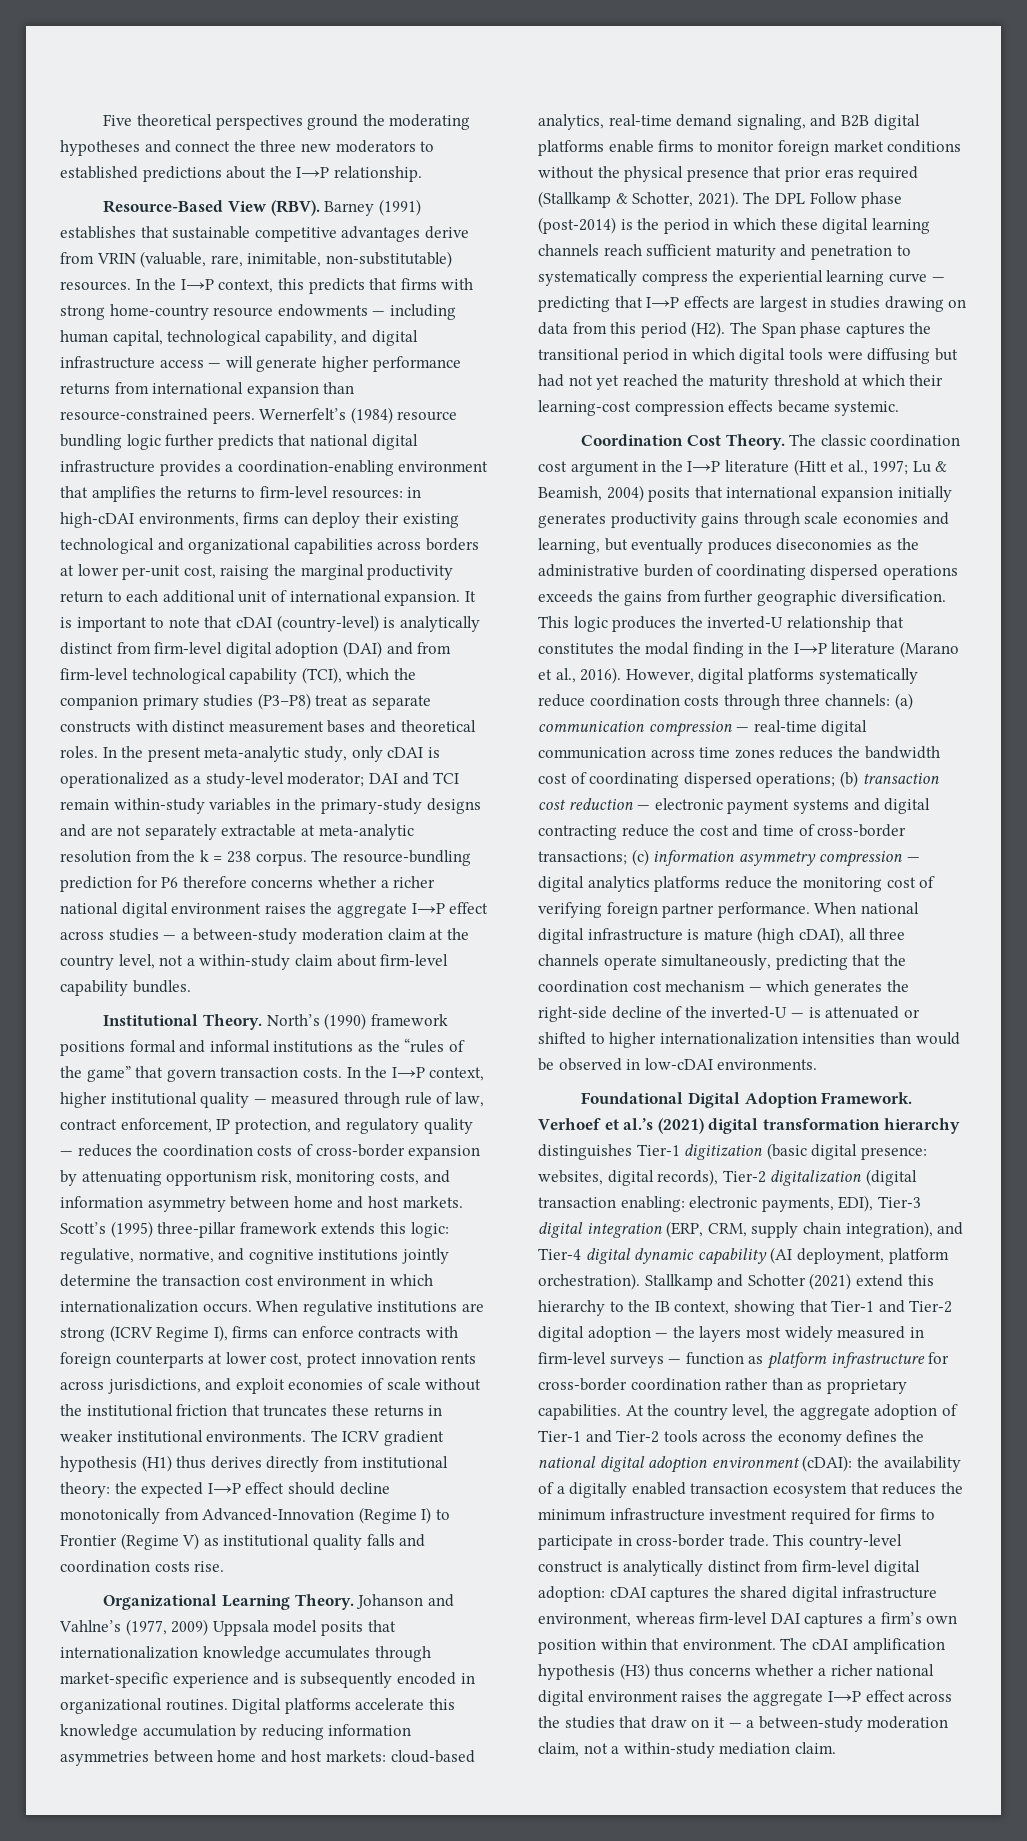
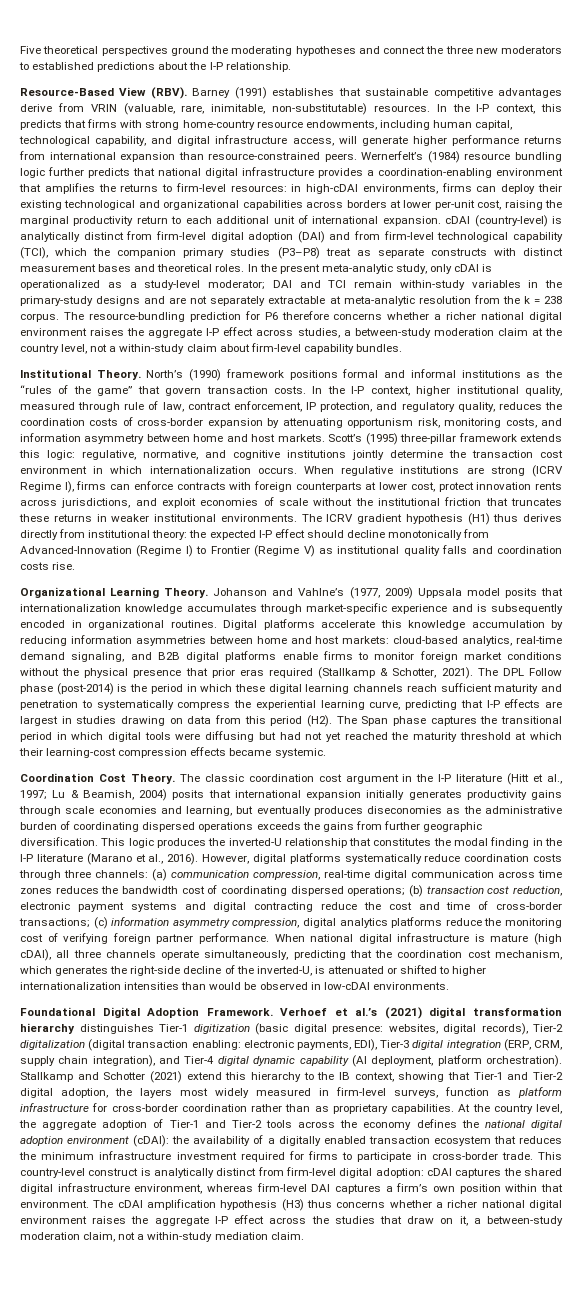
- Five theoretical perspectives ground the moderating hypotheses and connect the three new moderators to established predictions about the I→P relationship.
+ Five theoretical perspectives ground the moderating hypotheses and connect the three new moderators to established predictions about the I-P relationship.
- In the I→P context, this predicts that firms with strong home-country resource endowments — including human capital, technological capability, and digital infrastructure access — will generate higher performance returns from international expansion than resource-constrained peers.
+ In the I-P context, this predicts that firms with strong home-country resource endowments, including human capital, technological capability, and digital infrastructure access, will generate higher performance returns from international expansion than resource-constrained peers.
- in high-cDAI environments, firms can deploy their existing technological and organizational capabilities across borders at lower per-unit cost, raising the marginal productivity return to each additional unit of international expansion. It is important to note that cDAI (country-level) is analytically distinct from firm-level digital adoption (DAI) and from firm-level technological capability (TCI), which the companion primary studies (P3–P8) treat as separate constructs with distinct measurement bases and theoretical roles.
+ in high-cDAI environments, firms can deploy their existing technological and organizational capabilities across borders at lower per-unit cost, raising the marginal productivity return to each additional unit of international expansion. cDAI (country-level) is analytically distinct from firm-level digital adoption (DAI) and from firm-level technological capability (TCI), which the companion primary studies (P3–P8) treat as separate constructs with distinct measurement bases and theoretical roles.
- The resource-bundling prediction for P6 therefore concerns whether a richer national digital environment raises the aggregate I→P effect across studies — a between-study moderation claim at the country level, not a within-study claim about firm-level capability bundles.
+ The resource-bundling prediction for P6 therefore concerns whether a richer national digital environment raises the aggregate I-P effect across studies, a between-study moderation claim at the country level, not a within-study claim about firm-level capability bundles.
- In the I→P context, higher institutional quality — measured through rule of law, contract enforcement, IP protection, and regulatory quality — reduces the coordination costs of cross-border expansion by attenuating opportunism risk, monitoring costs, and information asymmetry between home and host markets.
+ In the I-P context, higher institutional quality, measured through rule of law, contract enforcement, IP protection, and regulatory quality, reduces the coordination costs of cross-border expansion by attenuating opportunism risk, monitoring costs, and information asymmetry between home and host markets.
- The ICRV gradient hypothesis (H1) thus derives directly from institutional theory: the expected I→P effect should decline monotonically from Advanced-Innovation (Regime I) to Frontier (Regime V) as institutional quality falls and coordination costs rise.
+ The ICRV gradient hypothesis (H1) thus derives directly from institutional theory: the expected I-P effect should decline monotonically from Advanced-Innovation (Regime I) to Frontier (Regime V) as institutional quality falls and coordination costs rise.
- The DPL Follow phase (post-2014) is the period in which these digital learning channels reach sufficient maturity and penetration to systematically compress the experiential learning curve — predicting that I→P effects are largest in studies drawing on data from this period (H2). The Span phase captures the transitional period in which digital tools were diffusing but had not yet reached the maturity threshold at which their learning-cost compression effects became systemic.
+ The DPL Follow phase (post-2014) is the period in which these digital learning channels reach sufficient maturity and penetration to systematically compress the experiential learning curve, predicting that I-P effects are largest in studies drawing on data from this period (H2). The Span phase captures the transitional period in which digital tools were diffusing but had not yet reached the maturity threshold at which their learning-cost compression effects became systemic.
- The classic coordination cost argument in the I→P literature (Hitt et al., 1997; Lu & Beamish, 2004) posits that international expansion initially generates productivity gains through scale economies and learning, but eventually produces diseconomies as the administrative burden of coordinating dispersed operations exceeds the gains from further geographic diversification.
+ The classic coordination cost argument in the I-P literature (Hitt et al., 1997; Lu & Beamish, 2004) posits that international expansion initially generates productivity gains through scale economies and learning, but eventually produces diseconomies as the administrative burden of coordinating dispersed operations exceeds the gains from further geographic diversification.
- This logic produces the inverted-U relationship that constitutes the modal finding in the I→P literature (Marano et al., 2016).
+ This logic produces the inverted-U relationship that constitutes the modal finding in the I-P literature (Marano et al., 2016).
- However, digital platforms systematically reduce coordination costs through three channels: (a) communication compression — real-time digital communication across time zones reduces the bandwidth cost of coordinating dispersed operations; (b) transaction cost reduction — electronic payment systems and digital contracting reduce the cost and time of cross-border transactions; (c) information asymmetry compression — digital analytics platforms reduce the monitoring cost of verifying foreign partner performance.
+ However, digital platforms systematically reduce coordination costs through three channels: (a) communication compression, real-time digital communication across time zones reduces the bandwidth cost of coordinating dispersed operations; (b) transaction cost reduction, electronic payment systems and digital contracting reduce the cost and time of cross-border transactions; (c) information asymmetry compression, digital analytics platforms reduce the monitoring cost of verifying foreign partner performance.
- When national digital infrastructure is mature (high cDAI), all three channels operate simultaneously, predicting that the coordination cost mechanism — which generates the right-side decline of the inverted-U — is attenuated or shifted to higher internationalization intensities than would be observed in low-cDAI environments.
+ When national digital infrastructure is mature (high cDAI), all three channels operate simultaneously, predicting that the coordination cost mechanism, which generates the right-side decline of the inverted-U, is attenuated or shifted to higher internationalization intensities than would be observed in low-cDAI environments.
- Stallkamp and Schotter (2021) extend this hierarchy to the IB context, showing that Tier-1 and Tier-2 digital adoption — the layers most widely measured in firm-level surveys — function as platform infrastructure for cross-border coordination rather than as proprietary capabilities.
+ Stallkamp and Schotter (2021) extend this hierarchy to the IB context, showing that Tier-1 and Tier-2 digital adoption, the layers most widely measured in firm-level surveys, function as platform infrastructure for cross-border coordination rather than as proprietary capabilities.
- The cDAI amplification hypothesis (H3) thus concerns whether a richer national digital environment raises the aggregate I→P effect across the studies that draw on it — a between-study moderation claim, not a within-study mediation claim.
+ The cDAI amplification hypothesis (H3) thus concerns whether a richer national digital environment raises the aggregate I-P effect across the studies that draw on it, a between-study moderation claim, not a within-study mediation claim.

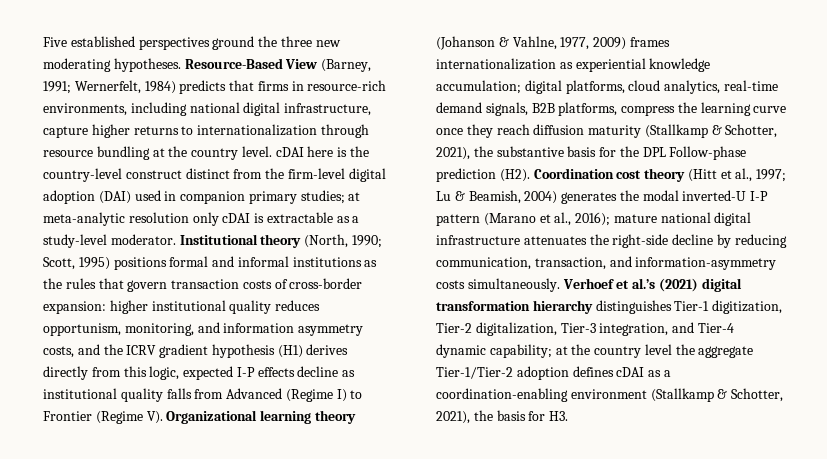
- Five theoretical perspectives ground the moderating hypotheses and connect the three new moderators to established predictions about the I-P relationship.
- Resource-Based View (RBV). Barney (1991) establishes that sustainable competitive advantages derive from VRIN (valuable, rare, inimitable, non-substitutable) resources. In the I-P context, this predicts that firms with strong home-country resource endowments, including human capital, technological capability, and digital infrastructure access, will generate higher performance returns from international expansion than resource-constrained peers. Wernerfelt’s (1984) resource bundling logic further predicts that national digital infrastructure provides a coordination-enabling environment that amplifies the returns to firm-level resources: in high-cDAI environments, firms can deploy their existing technological and organizational capabilities across borders at lower per-unit cost, raising the marginal productivity return to each additional unit of international expansion. cDAI (country-level) is analytically distinct from firm-level digital adoption (DAI) and from firm-level technological capability (TCI), which the companion primary studies (P3–P8) treat as separate constructs with distinct measurement bases and theoretical roles. In the present meta-analytic study, only cDAI is operationalized as a study-level moderator; DAI and TCI remain within-study variables in the primary-study designs and are not separately extractable at meta-analytic resolution from the k = 238 corpus. The resource-bundling prediction for P6 therefore concerns whether a richer national digital environment raises the aggregate I-P effect across studies, a between-study moderation claim at the country level, not a within-study claim about firm-level capability bundles.
- Institutional Theory. North’s (1990) framework positions formal and informal institutions as the “rules of the game” that govern transaction costs. In the I-P context, higher institutional quality, measured through rule of law, contract enforcement, IP protection, and regulatory quality, reduces the coordination costs of cross-border expansion by attenuating opportunism risk, monitoring costs, and information asymmetry between home and host markets. Scott’s (1995) three-pillar framework extends this logic: regulative, normative, and cognitive institutions jointly determine the transaction cost environment in which internationalization occurs. When regulative institutions are strong (ICRV Regime I), firms can enforce contracts with foreign counterparts at lower cost, protect innovation rents across jurisdictions, and exploit economies of scale without the institutional friction that truncates these returns in weaker institutional environments. The ICRV gradient hypothesis (H1) thus derives directly from institutional theory: the expected I-P effect should decline monotonically from Advanced-Innovation (Regime I) to Frontier (Regime V) as institutional quality falls and coordination costs rise.
- Organizational Learning Theory. Johanson and Vahlne’s (1977, 2009) Uppsala model posits that internationalization knowledge accumulates through market-specific experience and is subsequently encoded in organizational routines. Digital platforms accelerate this knowledge accumulation by reducing information asymmetries between home and host markets: cloud-based analytics, real-time demand signaling, and B2B digital platforms enable firms to monitor foreign market conditions without the physical presence that prior eras required (Stallkamp & Schotter, 2021). The DPL Follow phase (post-2014) is the period in which these digital learning channels reach sufficient maturity and penetration to systematically compress the experiential learning curve, predicting that I-P effects are largest in studies drawing on data from this period (H2). The Span phase captures the transitional period in which digital tools were diffusing but had not yet reached the maturity threshold at which their learning-cost compression effects became systemic.
- Coordination Cost Theory. The classic coordination cost argument in the I-P literature (Hitt et al., 1997; Lu & Beamish, 2004) posits that international expansion initially generates productivity gains through scale economies and learning, but eventually produces diseconomies as the administrative burden of coordinating dispersed operations exceeds the gains from further geographic diversification. This logic produces the inverted-U relationship that constitutes the modal finding in the I-P literature (Marano et al., 2016). However, digital platforms systematically reduce coordination costs through three channels: (a) communication compression, real-time digital communication across time zones reduces the bandwidth cost of coordinating dispersed operations; (b) transaction cost reduction, electronic payment systems and digital contracting reduce the cost and time of cross-border transactions; (c) information asymmetry compression, digital analytics platforms reduce the monitoring cost of verifying foreign partner performance. When national digital infrastructure is mature (high cDAI), all three channels operate simultaneously, predicting that the coordination cost mechanism, which generates the right-side decline of the inverted-U, is attenuated or shifted to higher internationalization intensities than would be observed in low-cDAI environments.
- Foundational Digital Adoption Framework.
+ Five established perspectives ground the three new moderating hypotheses. Resource-Based View (Barney, 1991; Wernerfelt, 1984) predicts that firms in resource-rich environments, including national digital infrastructure, capture higher returns to internationalization through resource bundling at the country level. cDAI here is the country-level construct distinct from the firm-level digital adoption (DAI) used in companion primary studies; at meta-analytic resolution only cDAI is extractable as a study-level moderator. Institutional theory (North, 1990; Scott, 1995) positions formal and informal institutions as the rules that govern transaction costs of cross-border expansion: higher institutional quality reduces opportunism, monitoring, and information asymmetry costs, and the ICRV gradient hypothesis (H1) derives directly from this logic, expected I-P effects decline as institutional quality falls from Advanced (Regime I) to Frontier (Regime V). Organizational learning theory (Johanson & Vahlne, 1977, 2009) frames internationalization as experiential knowledge accumulation; digital platforms, cloud analytics, real-time demand signals, B2B platforms, compress the learning curve once they reach diffusion maturity (Stallkamp & Schotter, 2021), the substantive basis for the DPL Follow-phase prediction (H2). Coordination cost theory (Hitt et al., 1997; Lu & Beamish, 2004) generates the modal inverted-U I-P pattern (Marano et al., 2016); mature national digital infrastructure attenuates the right-side decline by reducing communication, transaction, and information-asymmetry costs simultaneously.
- Verhoef et al.’s (2021) digital transformation hierarchy distinguishes Tier-1 digitization (basic digital presence: websites, digital records), Tier-2 digitalization (digital transaction enabling: electronic payments, EDI), Tier-3 digital integration (ERP, CRM, supply chain integration), and Tier-4 digital dynamic capability (AI deployment, platform orchestration). Stallkamp and Schotter (2021) extend this hierarchy to the IB context, showing that Tier-1 and Tier-2 digital adoption, the layers most widely measured in firm-level surveys, function as platform infrastructure for cross-border coordination rather than as proprietary capabilities. At the country level, the aggregate adoption of Tier-1 and Tier-2 tools across the economy defines the national digital adoption environment (cDAI): the availability of a digitally enabled transaction ecosystem that reduces the minimum infrastructure investment required for firms to participate in cross-border trade. This country-level construct is analytically distinct from firm-level digital adoption: cDAI captures the shared digital infrastructure environment, whereas firm-level DAI captures a firm’s own position within that environment. The cDAI amplification hypothesis (H3) thus concerns whether a richer national digital environment raises the aggregate I-P effect across the studies that draw on it, a between-study moderation claim, not a within-study mediation claim.
+ Verhoef et al.’s (2021) digital transformation hierarchy distinguishes Tier-1 digitization, Tier-2 digitalization, Tier-3 integration, and Tier-4 dynamic capability; at the country level the aggregate Tier-1/Tier-2 adoption defines cDAI as a coordination-enabling environment (Stallkamp & Schotter, 2021), the basis for H3.

